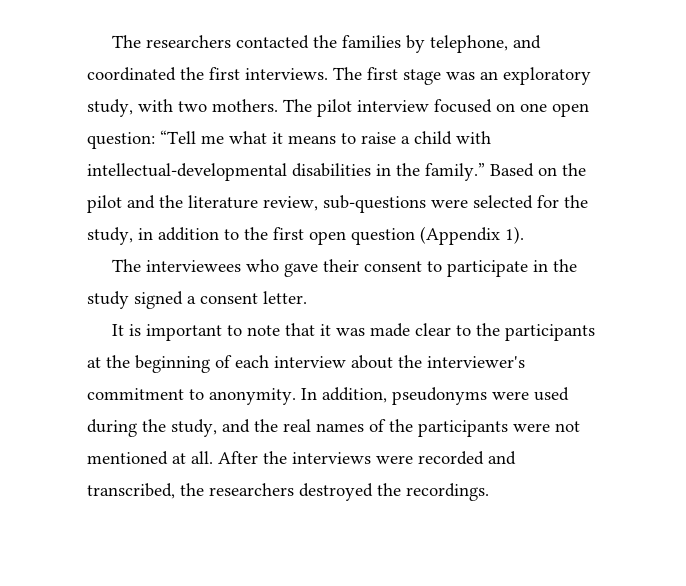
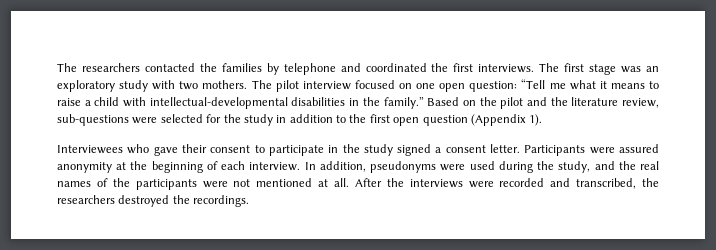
- The researchers contacted the families by telephone, and coordinated the first interviews.
+ The researchers contacted the families by telephone and coordinated the first interviews.
- The first stage was an exploratory study, with two mothers.
+ The first stage was an exploratory study with two mothers.
- Based on the pilot and the literature review, sub-questions were selected for the study, in addition to the first open question (Appendix 1).
+ Based on the pilot and the literature review, sub-questions were selected for the study in addition to the first open question (Appendix 1).
- The interviewees who gave their consent to participate in the study signed a consent letter.
- It is important to note that it was made clear to the participants at the beginning of each interview about the interviewer's commitment to anonymity.
+ Interviewees who gave their consent to participate in the study signed a consent letter. Participants were assured anonymity at the beginning of each interview.

